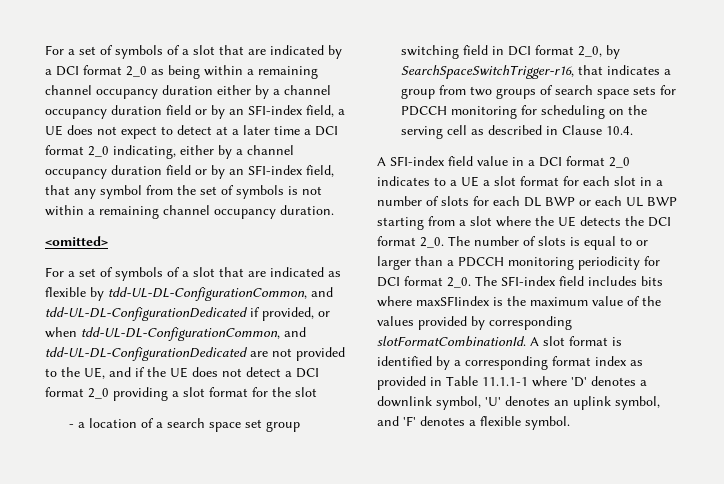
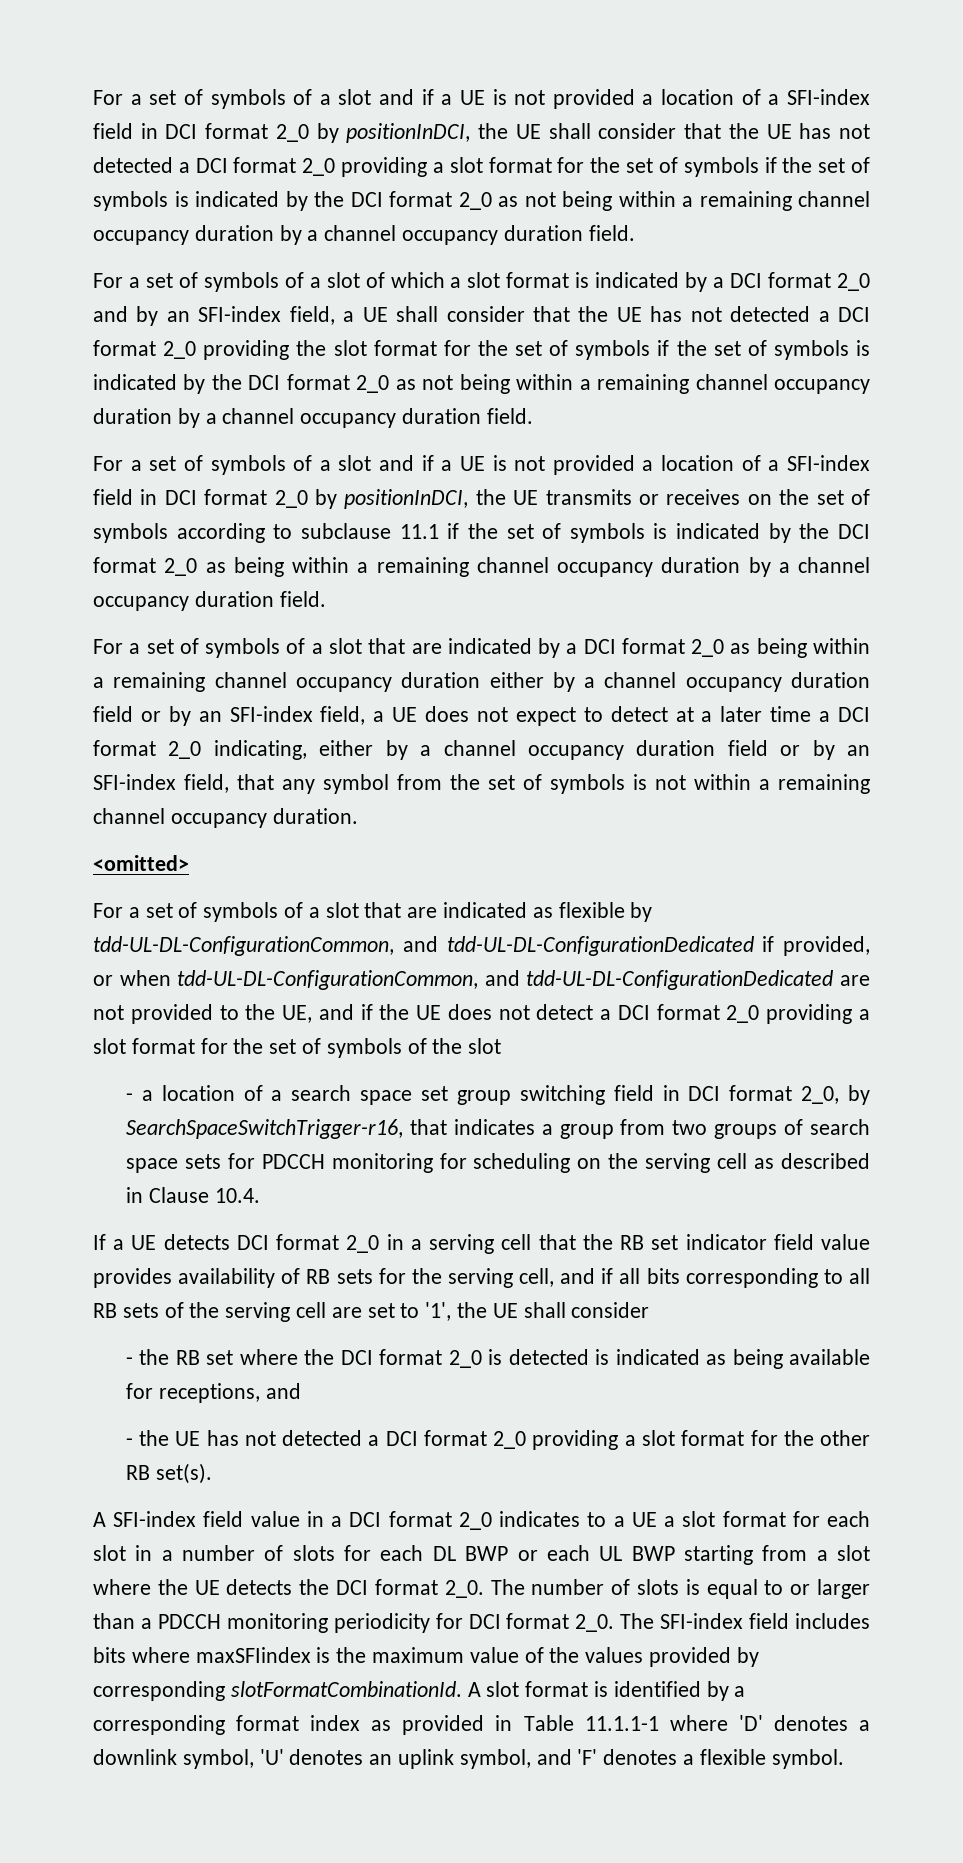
+ For a set of symbols of a slot and if a UE is not provided a location of a SFI-index field in DCI format 2_0 by positionInDCI, the UE shall consider that the UE has not detected a DCI format 2_0 providing a slot format for the set of symbols if the set of symbols is indicated by the DCI format 2_0 as not being within a remaining channel occupancy duration by a channel occupancy duration field.
+ For a set of symbols of a slot of which a slot format is indicated by a DCI format 2_0 and by an SFI-index field, a UE shall consider that the UE has not detected a DCI format 2_0 providing the slot format for the set of symbols if the set of symbols is indicated by the DCI format 2_0 as not being within a remaining channel occupancy duration by a channel occupancy duration field.
+ For a set of symbols of a slot and if a UE is not provided a location of a SFI-index field in DCI format 2_0 by positionInDCI, the UE transmits or receives on the set of symbols according to subclause 11.1 if the set of symbols is indicated by the DCI format 2_0 as being within a remaining channel occupancy duration by a channel occupancy duration field.
- For a set of symbols of a slot that are indicated as flexible by tdd-UL-DL-ConfigurationCommon, and tdd-UL-DL-ConfigurationDedicated if provided, or when tdd-UL-DL-ConfigurationCommon, and tdd-UL-DL-ConfigurationDedicated are not provided to the UE, and if the UE does not detect a DCI format 2_0 providing a slot format for the slot
+ For a set of symbols of a slot that are indicated as flexible by tdd-UL-DL-ConfigurationCommon, and tdd-UL-DL-ConfigurationDedicated if provided, or when tdd-UL-DL-ConfigurationCommon, and tdd-UL-DL-ConfigurationDedicated are not provided to the UE, and if the UE does not detect a DCI format 2_0 providing a slot format for the set of symbols of the slot
+ If a UE detects DCI format 2_0 in a serving cell that the RB set indicator field value provides availability of RB sets for the serving cell, and if all bits corresponding to all RB sets of the serving cell are set to '1', the UE shall consider
+ - the RB set where the DCI format 2_0 is detected is indicated as being available for receptions, and
+ - the UE has not detected a DCI format 2_0 providing a slot format for the other RB set(s).

